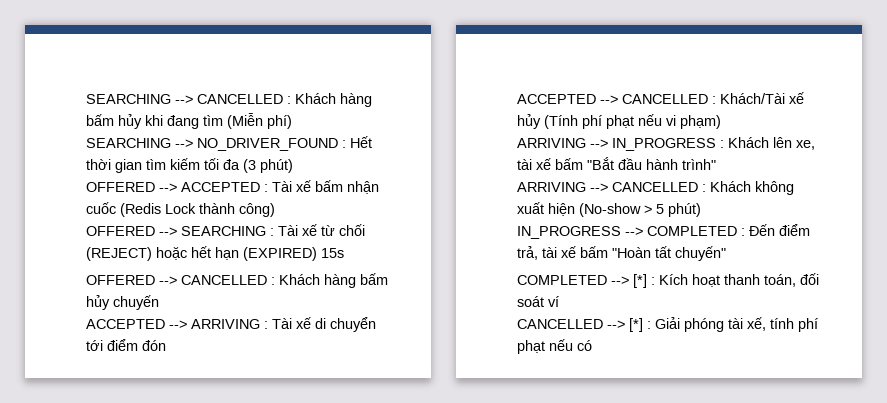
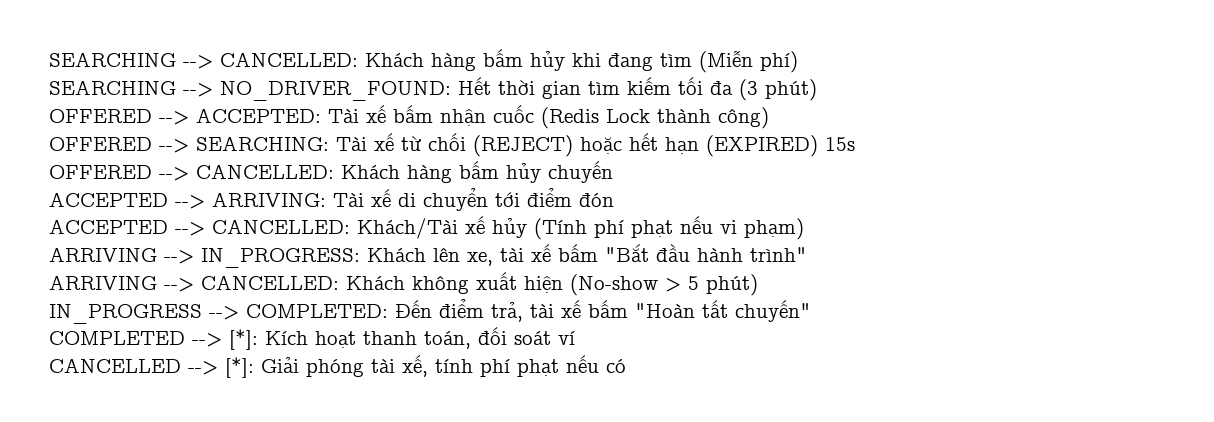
- SEARCHING --> CANCELLED : Khách hàng bấm hủy khi đang tìm (Miễn phí)
+ SEARCHING --> CANCELLED: Khách hàng bấm hủy khi đang tìm (Miễn phí)
- SEARCHING --> NO_DRIVER_FOUND : Hết thời gian tìm kiếm tối đa (3 phút)
+ SEARCHING --> NO_DRIVER_FOUND: Hết thời gian tìm kiếm tối đa (3 phút)
- OFFERED --> ACCEPTED : Tài xế bấm nhận cuốc (Redis Lock thành công)
+ OFFERED --> ACCEPTED: Tài xế bấm nhận cuốc (Redis Lock thành công)
- OFFERED --> SEARCHING : Tài xế từ chối (REJECT) hoặc hết hạn (EXPIRED) 15s
+ OFFERED --> SEARCHING: Tài xế từ chối (REJECT) hoặc hết hạn (EXPIRED) 15s
- OFFERED --> CANCELLED : Khách hàng bấm hủy chuyến
+ OFFERED --> CANCELLED: Khách hàng bấm hủy chuyến
- ACCEPTED --> ARRIVING : Tài xế di chuyển tới điểm đón
+ ACCEPTED --> ARRIVING: Tài xế di chuyển tới điểm đón
- ACCEPTED --> CANCELLED : Khách/Tài xế hủy (Tính phí phạt nếu vi phạm)
+ ACCEPTED --> CANCELLED: Khách/Tài xế hủy (Tính phí phạt nếu vi phạm)
- ARRIVING --> IN_PROGRESS : Khách lên xe, tài xế bấm "Bắt đầu hành trình"
+ ARRIVING --> IN_PROGRESS: Khách lên xe, tài xế bấm "Bắt đầu hành trình"
- ARRIVING --> CANCELLED : Khách không xuất hiện (No-show > 5 phút)
+ ARRIVING --> CANCELLED: Khách không xuất hiện (No-show > 5 phút)
- IN_PROGRESS --> COMPLETED : Đến điểm trả, tài xế bấm "Hoàn tất chuyến"
+ IN_PROGRESS --> COMPLETED: Đến điểm trả, tài xế bấm "Hoàn tất chuyến"
- COMPLETED --> [*] : Kích hoạt thanh toán, đối soát ví
+ COMPLETED --> [*]: Kích hoạt thanh toán, đối soát ví
- CANCELLED --> [*] : Giải phóng tài xế, tính phí phạt nếu có
+ CANCELLED --> [*]: Giải phóng tài xế, tính phí phạt nếu có

